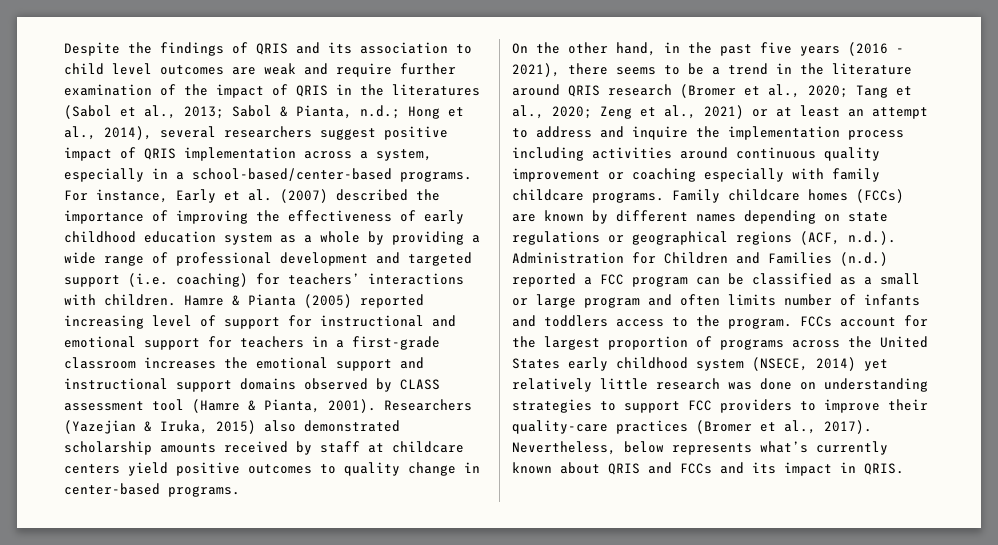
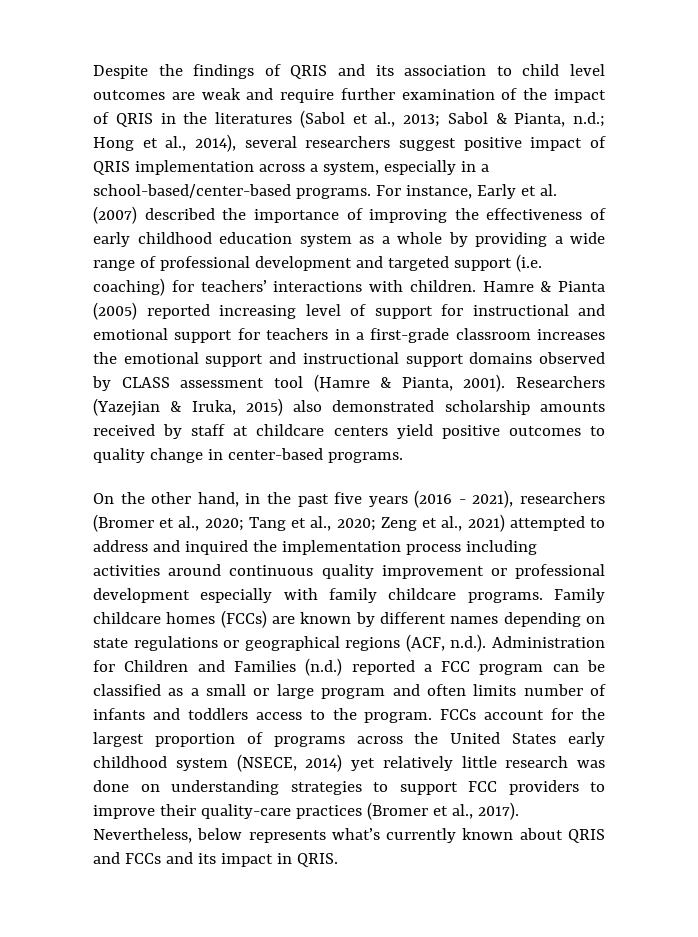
- On the other hand, in the past five years (2016 - 2021), there seems to be a trend in the literature around QRIS research (Bromer et al., 2020; Tang et al., 2020; Zeng et al., 2021) or at least an attempt to address and inquire the implementation process including activities around continuous quality improvement or coaching especially with family childcare programs.
+ On the other hand, in the past five years (2016 - 2021), researchers (Bromer et al., 2020; Tang et al., 2020; Zeng et al., 2021) attempted to address and inquired the implementation process including activities around continuous quality improvement or professional development especially with family childcare programs.

